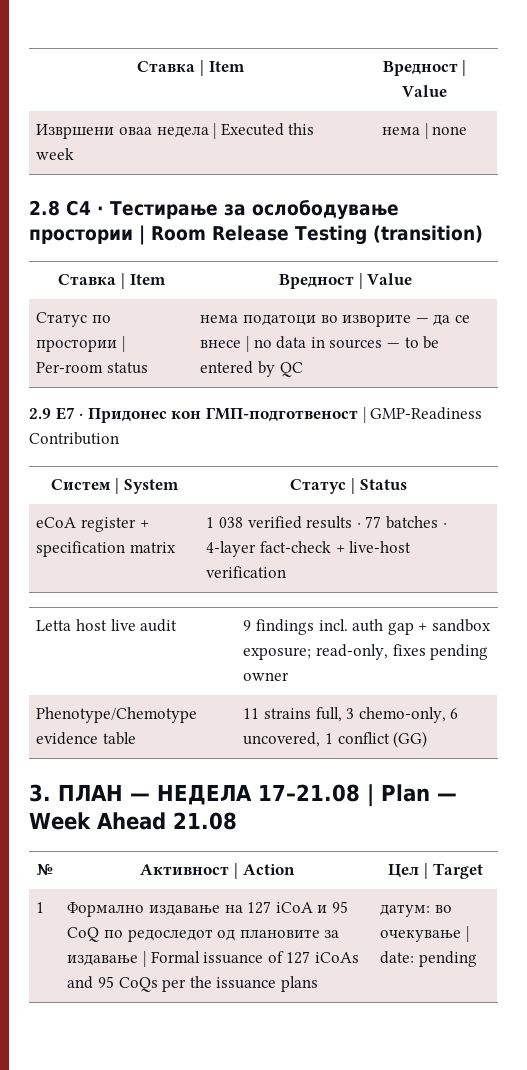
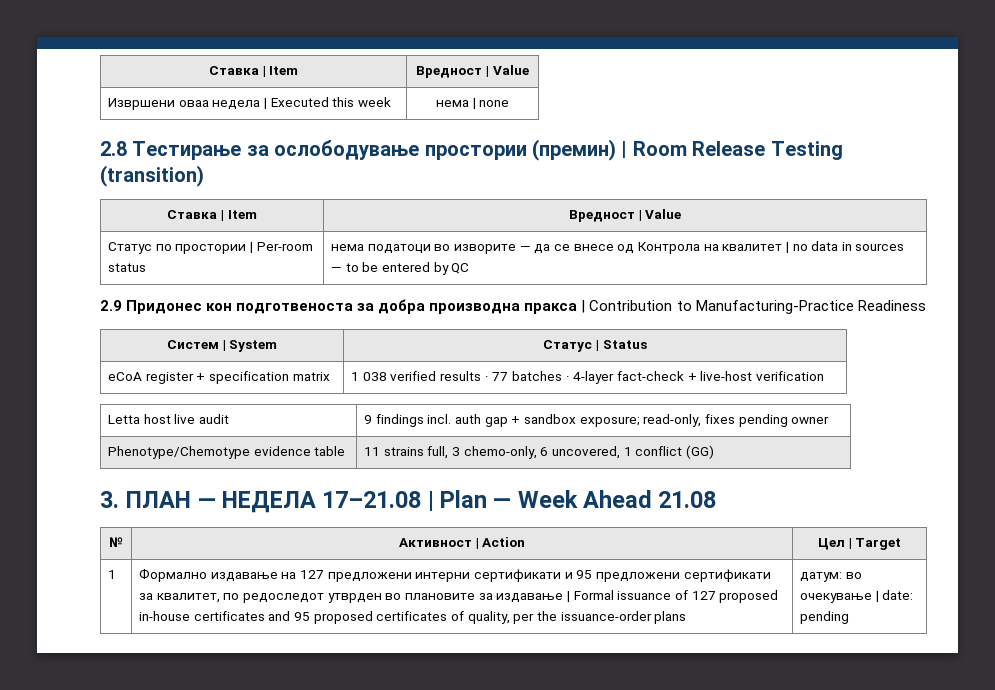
- 2.8 C4 · Тестирање за ослободување простории | Room Release Testing (transition)
+ 2.8 Тестирање за ослободување простории (премин) | Room Release Testing (transition)
- Статус по простории | Per-room status | нема податоци во изворите — да се внесе | no data in sources — to be entered by QC
+ Статус по простории | Per-room status | нема податоци во изворите — да се внесе од Контрола на квалитет | no data in sources — to be entered by QC
- 2.9 E7 · Придонес кон ГМП-подготвеност | GMP-Readiness Contribution
+ 2.9 Придонес кон подготвеноста за добра производна пракса | Contribution to Manufacturing-Practice Readiness
- Формално издавање на 127 iCoA и 95 CoQ по редоследот од плановите за издавање | Formal issuance of 127 iCoAs and 95 CoQs per the issuance plans
+ Формално издавање на 127 предложени интерни сертификати и 95 предложени сертификати за квалитет, по редоследот утврден во плановите за издавање | Formal issuance of 127 proposed in-house certificates and 95 proposed certificates of quality, per the issuance-order plans

